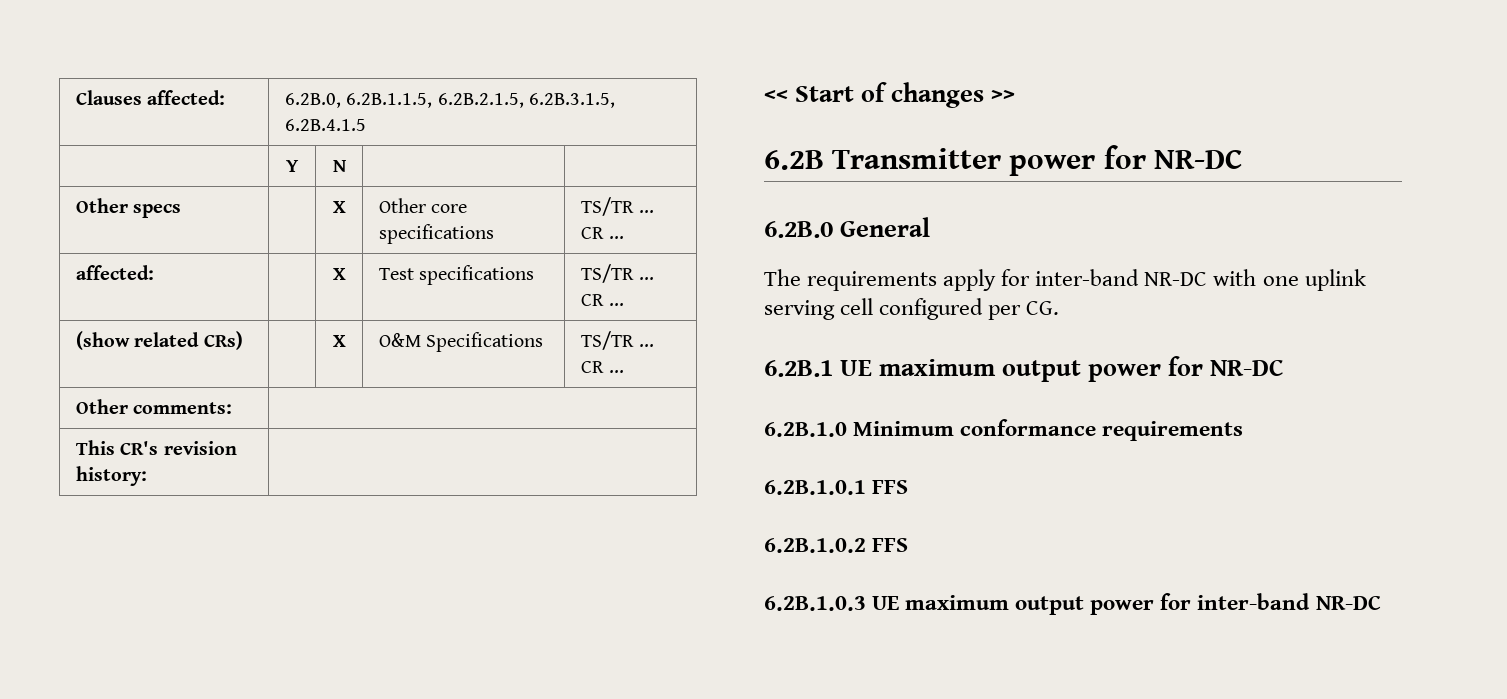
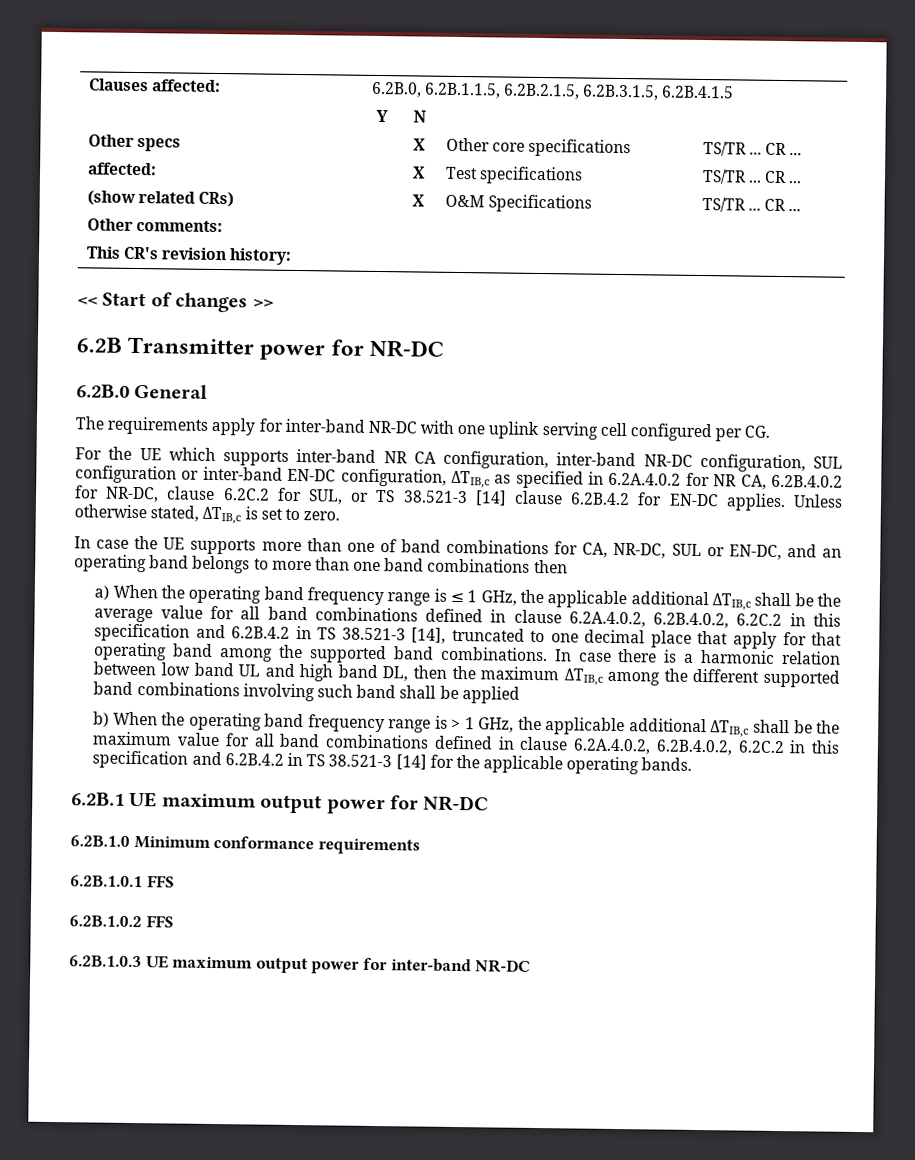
+ For the UE which supports inter-band NR CA configuration, inter-band NR-DC configuration, SUL configuration or inter-band EN-DC configuration, ΔTIB,c as specified in 6.2A.4.0.2 for NR CA, 6.2B.4.0.2 for NR-DC, clause 6.2C.2 for SUL, or TS 38.521-3 [14] clause 6.2B.4.2 for EN-DC applies. Unless otherwise stated, ΔTIB,c is set to zero.
+ In case the UE supports more than one of band combinations for CA, NR-DC, SUL or EN-DC, and an operating band belongs to more than one band combinations then
+ a) When the operating band frequency range is ≤ 1 GHz, the applicable additional ΔTIB,c shall be the average value for all band combinations defined in clause 6.2A.4.0.2, 6.2B.4.0.2, 6.2C.2 in this specification and 6.2B.4.2 in TS 38.521-3 [14], truncated to one decimal place that apply for that operating band among the supported band combinations. In case there is a harmonic relation between low band UL and high band DL, then the maximum ΔTIB,c among the different supported band combinations involving such band shall be applied
+ b) When the operating band frequency range is > 1 GHz, the applicable additional ΔTIB,c shall be the maximum value for all band combinations defined in clause 6.2A.4.0.2, 6.2B.4.0.2, 6.2C.2 in this specification and 6.2B.4.2 in TS 38.521-3 [14] for the applicable operating bands.

